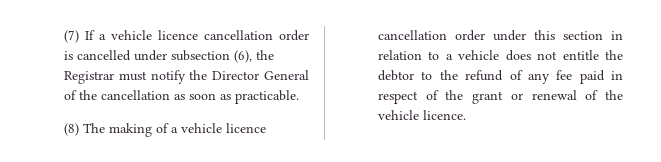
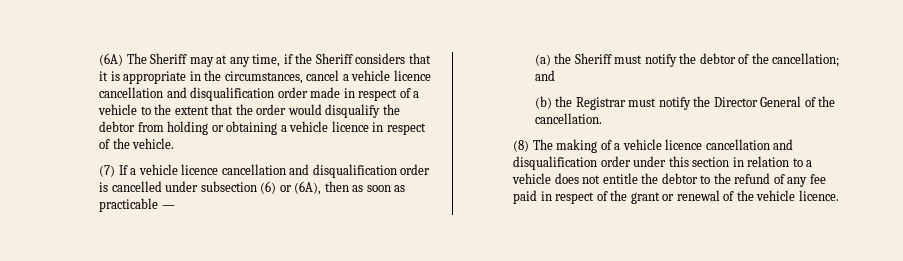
+ (6A) The Sheriff may at any time, if the Sheriff considers that it is appropriate in the circumstances, cancel a vehicle licence cancellation and disqualification order made in respect of a vehicle to the extent that the order would disqualify the debtor from holding or obtaining a vehicle licence in respect of the vehicle.
- (7) If a vehicle licence cancellation order is cancelled under subsection (6), the Registrar must notify the Director General of the cancellation as soon as practicable.
+ (7) If a vehicle licence cancellation and disqualification order is cancelled under subsection (6) or (6A), then as soon as practicable —
+ (a) the Sheriff must notify the debtor of the cancellation; and
+ (b) the Registrar must notify the Director General of the cancellation.
- (8) The making of a vehicle licence cancellation order under this section in relation to a vehicle does not entitle the debtor to the refund of any fee paid in respect of the grant or renewal of the vehicle licence.
+ (8) The making of a vehicle licence cancellation and disqualification order under this section in relation to a vehicle does not entitle the debtor to the refund of any fee paid in respect of the grant or renewal of the vehicle licence.

